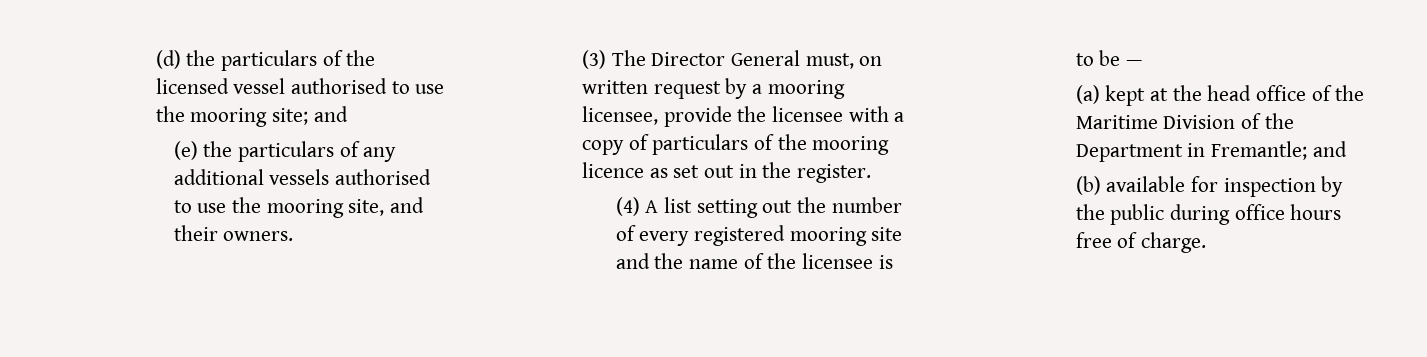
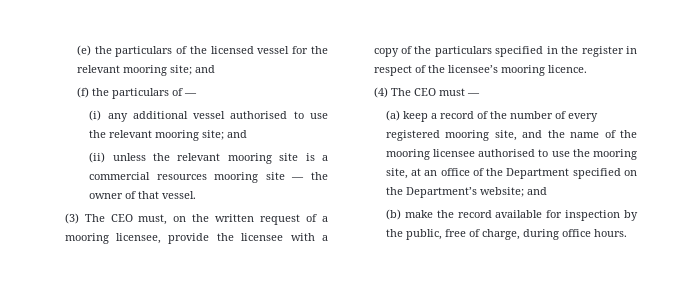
- (d) the particulars of the licensed vessel authorised to use the mooring site; and
- (e) the particulars of any additional vessels authorised to use the mooring site, and their owners.
+ (e) the particulars of the licensed vessel for the relevant mooring site; and
+ (f) the particulars of —
+ (i) any additional vessel authorised to use the relevant mooring site; and
+ (ii) unless the relevant mooring site is a commercial resources mooring site — the owner of that vessel.
- (3) The Director General must, on written request by a mooring licensee, provide the licensee with a copy of particulars of the mooring licence as set out in the register.
- (4) A list setting out the number of every registered mooring site and the name of the licensee is to be —
- (a) kept at the head office of the Maritime Division of the Department in Fremantle; and
+ (3) The CEO must, on the written request of a mooring licensee, provide the licensee with a copy of the particulars specified in the register in respect of the licensee’s mooring licence.
+ (4) The CEO must —
+ (a) keep a record of the number of every registered mooring site, and the name of the mooring licensee authorised to use the mooring site, at an office of the Department specified on the Department’s website; and
- (b) available for inspection by the public during office hours free of charge.
+ (b) make the record available for inspection by the public, free of charge, during office hours.

